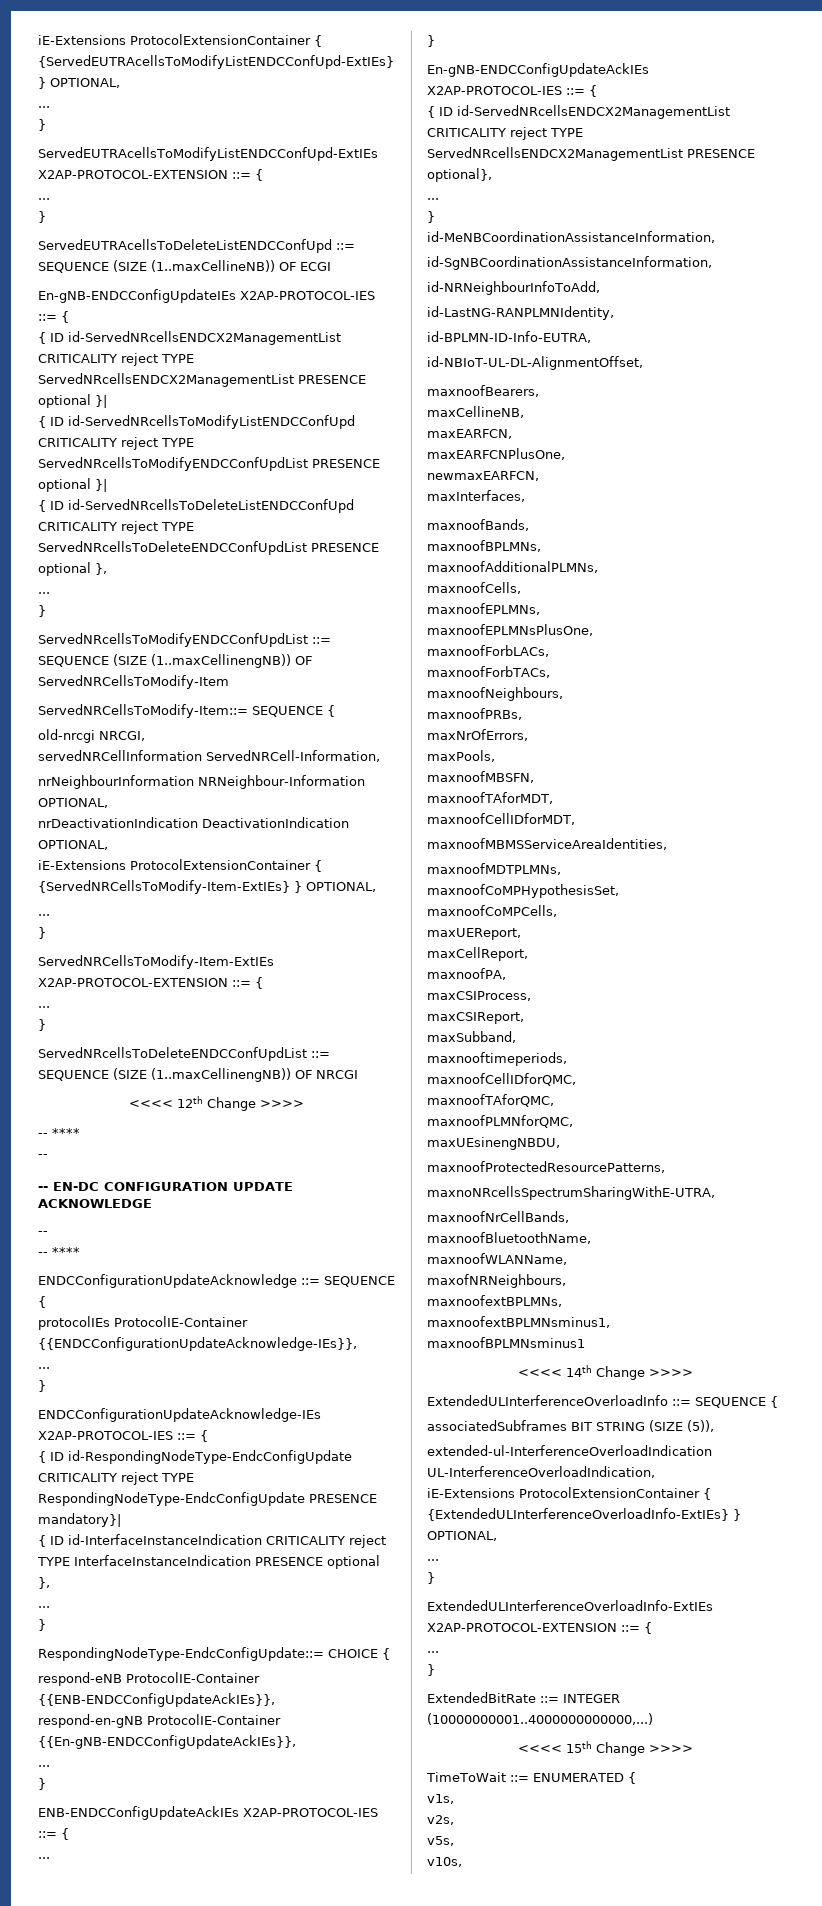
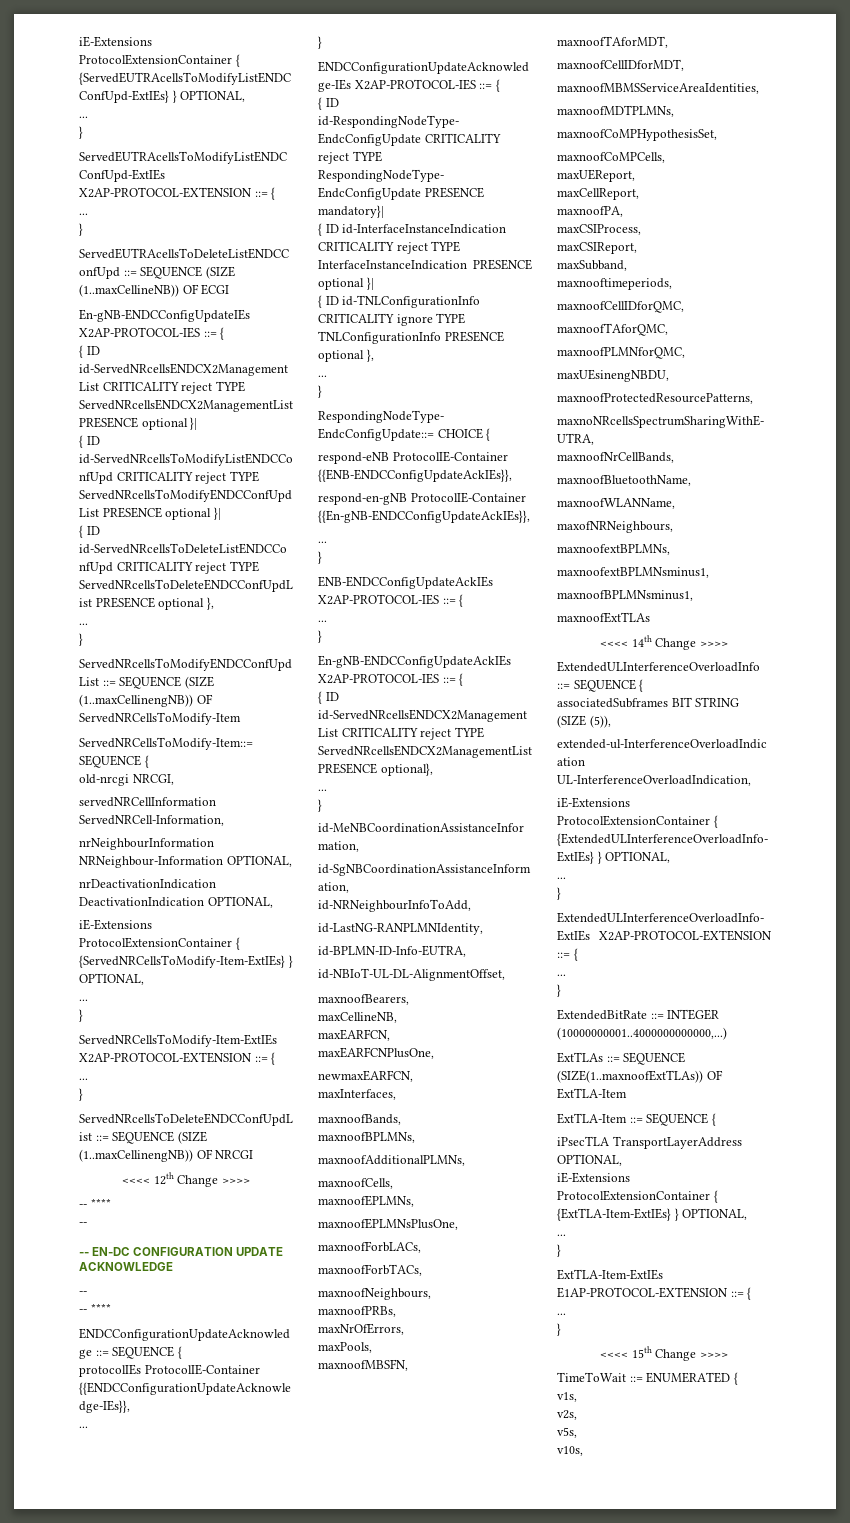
- { ID id-InterfaceInstanceIndication CRITICALITY reject TYPE InterfaceInstanceIndication PRESENCE optional },
+ { ID id-InterfaceInstanceIndication CRITICALITY reject TYPE InterfaceInstanceIndication PRESENCE optional }|
+ { ID id-TNLConfigurationInfo CRITICALITY ignore TYPE TNLConfigurationInfo PRESENCE optional },
- maxnoofBPLMNsminus1
+ maxnoofBPLMNsminus1,
+ maxnoofExtTLAs
+ ExtTLAs ::= SEQUENCE (SIZE(1..maxnoofExtTLAs)) OF ExtTLA-Item
+ ExtTLA-Item ::= SEQUENCE {
+ iPsecTLA TransportLayerAddress OPTIONAL,
+ iE-Extensions ProtocolExtensionContainer { {ExtTLA-Item-ExtIEs} } OPTIONAL,
+ ...
+ }
+ ExtTLA-Item-ExtIEs E1AP-PROTOCOL-EXTENSION ::= {
+ ...
+ }

